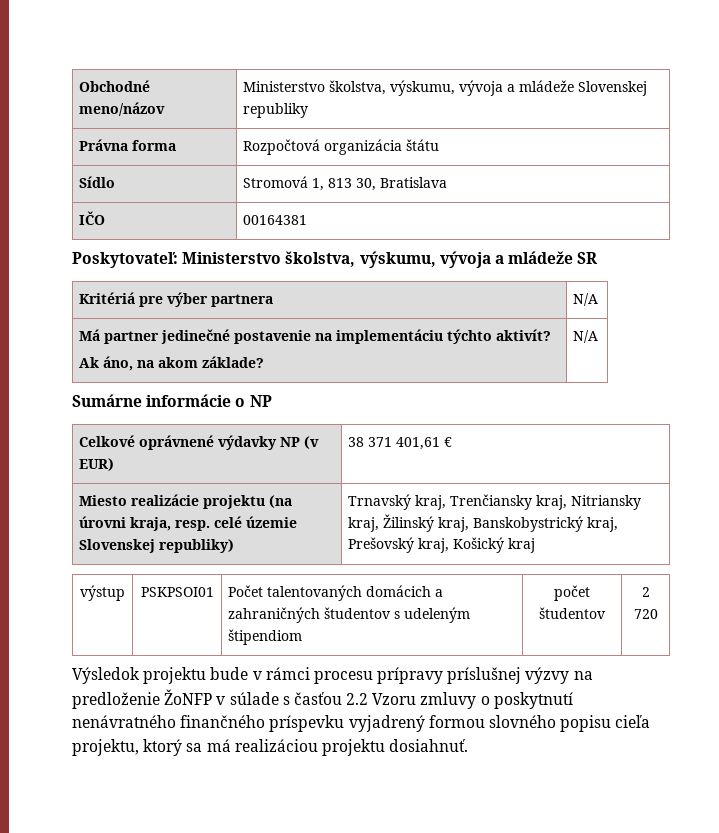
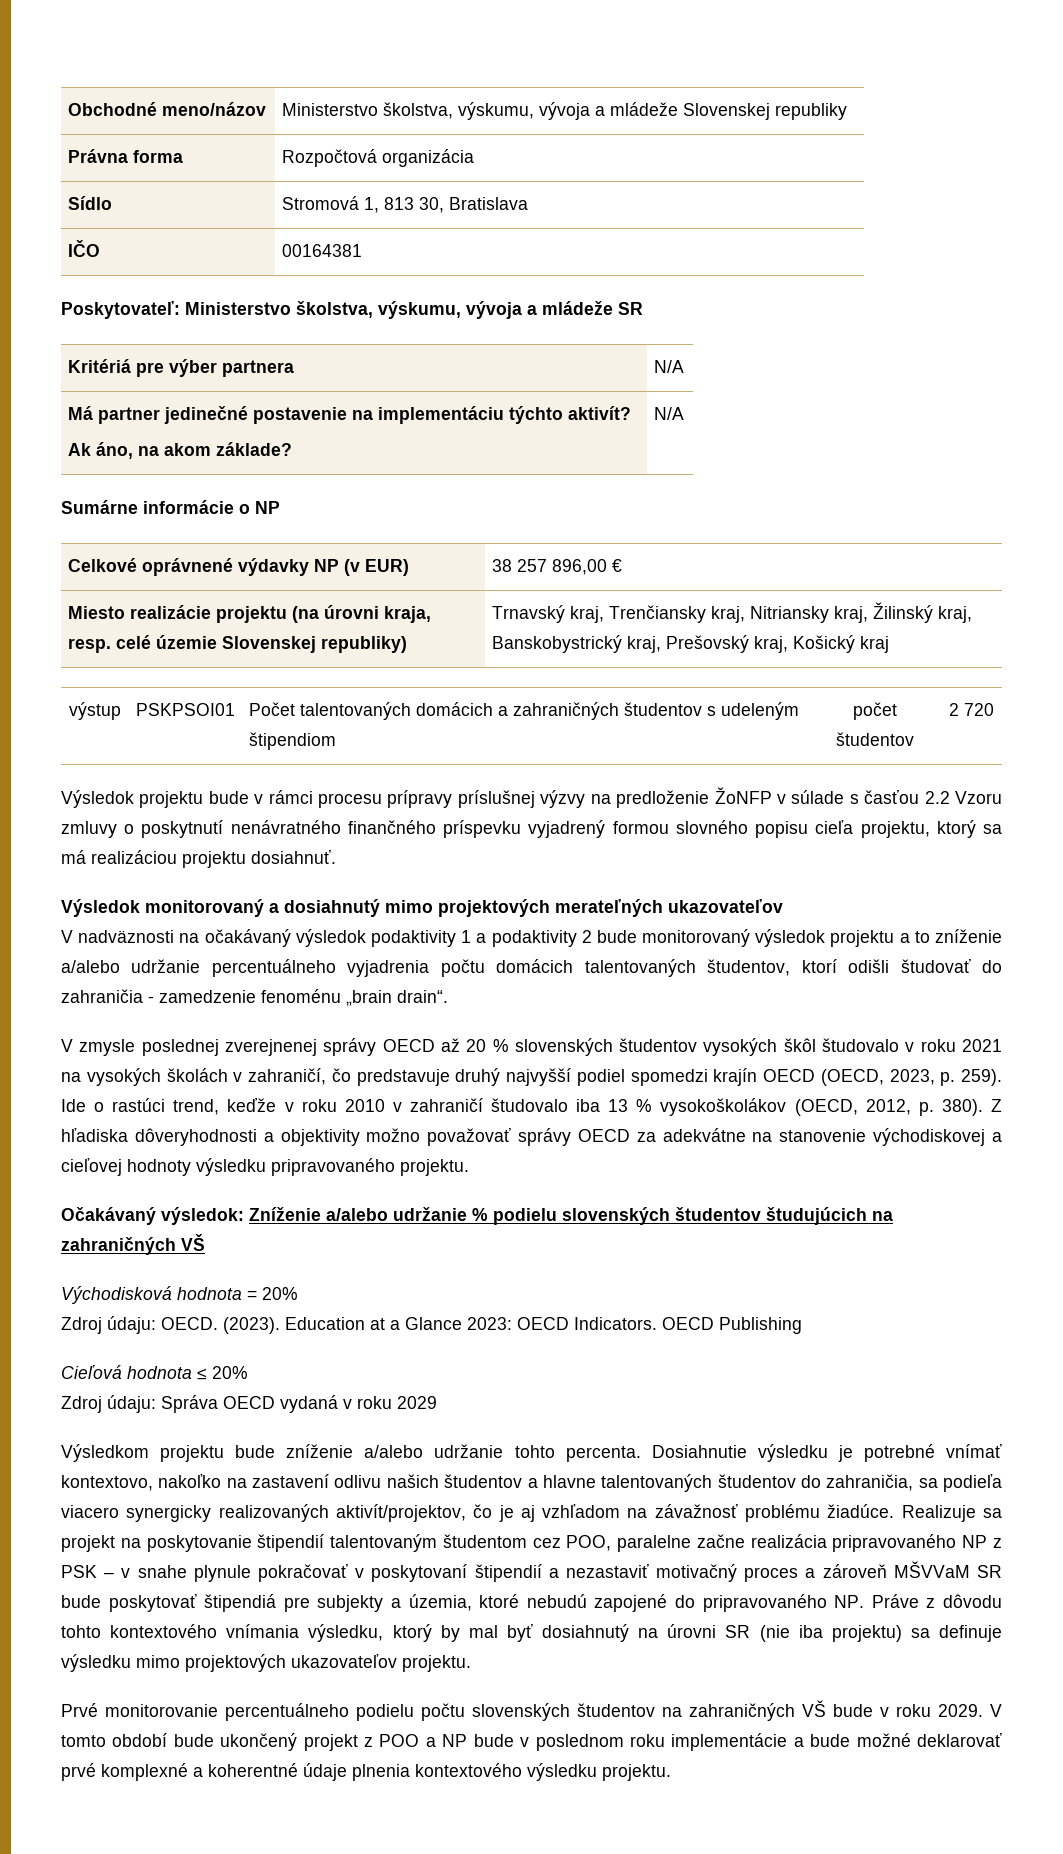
- Právna forma | Rozpočtová organizácia štátu
+ Právna forma | Rozpočtová organizácia
- Celkové oprávnené výdavky NP (v EUR) | 38 371 401,61 €
+ Celkové oprávnené výdavky NP (v EUR) | 38 257 896,00 €
+ Výsledok monitorovaný a dosiahnutý mimo projektových merateľných ukazovateľov
+ V nadväznosti na očakávaný výsledok podaktivity 1 a podaktivity 2 bude monitorovaný výsledok projektu a to zníženie a/alebo udržanie percentuálneho vyjadrenia počtu domácich talentovaných študentov, ktorí odišli študovať do zahraničia - zamedzenie fenoménu „brain drain“.
+ V zmysle poslednej zverejnenej správy OECD až 20 % slovenských študentov vysokých škôl študovalo v roku 2021 na vysokých školách v zahraničí, čo predstavuje druhý najvyšší podiel spomedzi krajín OECD (OECD, 2023, p. 259). Ide o rastúci trend, keďže v roku 2010 v zahraničí študovalo iba 13 % vysokoškolákov (OECD, 2012, p. 380). Z hľadiska dôveryhodnosti a objektivity možno považovať správy OECD za adekvátne na stanovenie východiskovej a cieľovej hodnoty výsledku pripravovaného projektu.
+ Očakávaný výsledok: Zníženie a/alebo udržanie % podielu slovenských študentov študujúcich na zahraničných VŠ
+ Východisková hodnota = 20%
+ Zdroj údaju: OECD. (2023). Education at a Glance 2023: OECD Indicators. OECD Publishing
+ Cieľová hodnota ≤ 20%
+ Zdroj údaju: Správa OECD vydaná v roku 2029
+ Výsledkom projektu bude zníženie a/alebo udržanie tohto percenta. Dosiahnutie výsledku je potrebné vnímať kontextovo, nakoľko na zastavení odlivu našich študentov a hlavne talentovaných študentov do zahraničia, sa podieľa viacero synergicky realizovaných aktivít/projektov, čo je aj vzhľadom na závažnosť problému žiadúce. Realizuje sa projekt na poskytovanie štipendií talentovaným študentom cez POO, paralelne začne realizácia pripravovaného NP z PSK – v snahe plynule pokračovať v poskytovaní štipendií a nezastaviť motivačný proces a zároveň MŠVVaM SR bude poskytovať štipendiá pre subjekty a územia, ktoré nebudú zapojené do pripravovaného NP. Práve z dôvodu tohto kontextového vnímania výsledku, ktorý by mal byť dosiahnutý na úrovni SR (nie iba projektu) sa definuje výsledku mimo projektových ukazovateľov projektu.
+ Prvé monitorovanie percentuálneho podielu počtu slovenských študentov na zahraničných VŠ bude v roku 2029. V tomto období bude ukončený projekt z POO a NP bude v poslednom roku implementácie a bude možné deklarovať prvé komplexné a koherentné údaje plnenia kontextového výsledku projektu.

